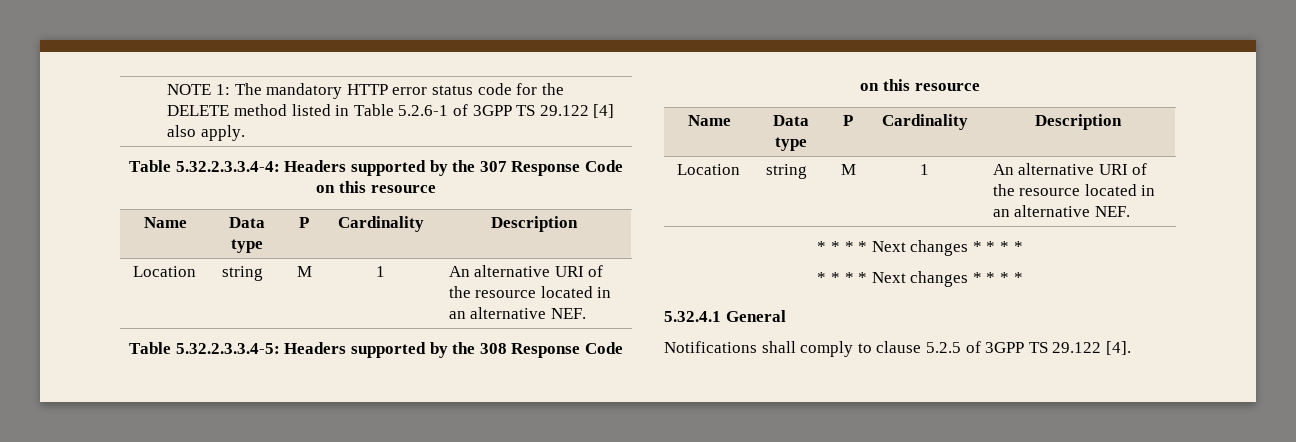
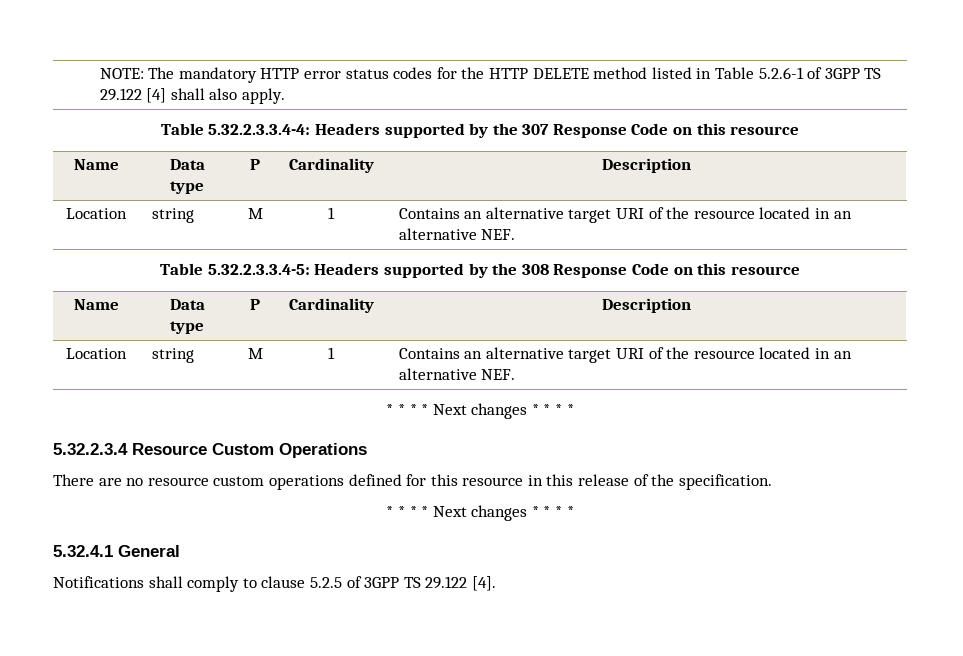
- NOTE 1: The mandatory HTTP error status code for the DELETE method listed in Table 5.2.6-1 of 3GPP TS 29.122 [4] also apply.
+ NOTE: The mandatory HTTP error status codes for the HTTP DELETE method listed in Table 5.2.6-1 of 3GPP TS 29.122 [4] shall also apply.
  Table 5.32.2.3.3.4-4: Headers supported by the 307 Response Code on this resource
  Name | Data type | P | Cardinality | Description
- Location | string | M | 1 | An alternative URI of the resource located in an alternative NEF.
+ Location | string | M | 1 | Contains an alternative target URI of the resource located in an alternative NEF.
  Table 5.32.2.3.3.4-5: Headers supported by the 308 Response Code on this resource
  Name | Data type | P | Cardinality | Description
- Location | string | M | 1 | An alternative URI of the resource located in an alternative NEF.
+ Location | string | M | 1 | Contains an alternative target URI of the resource located in an alternative NEF.
+ 5.32.2.3.4 Resource Custom Operations
+ There are no resource custom operations defined for this resource in this release of the specification.

